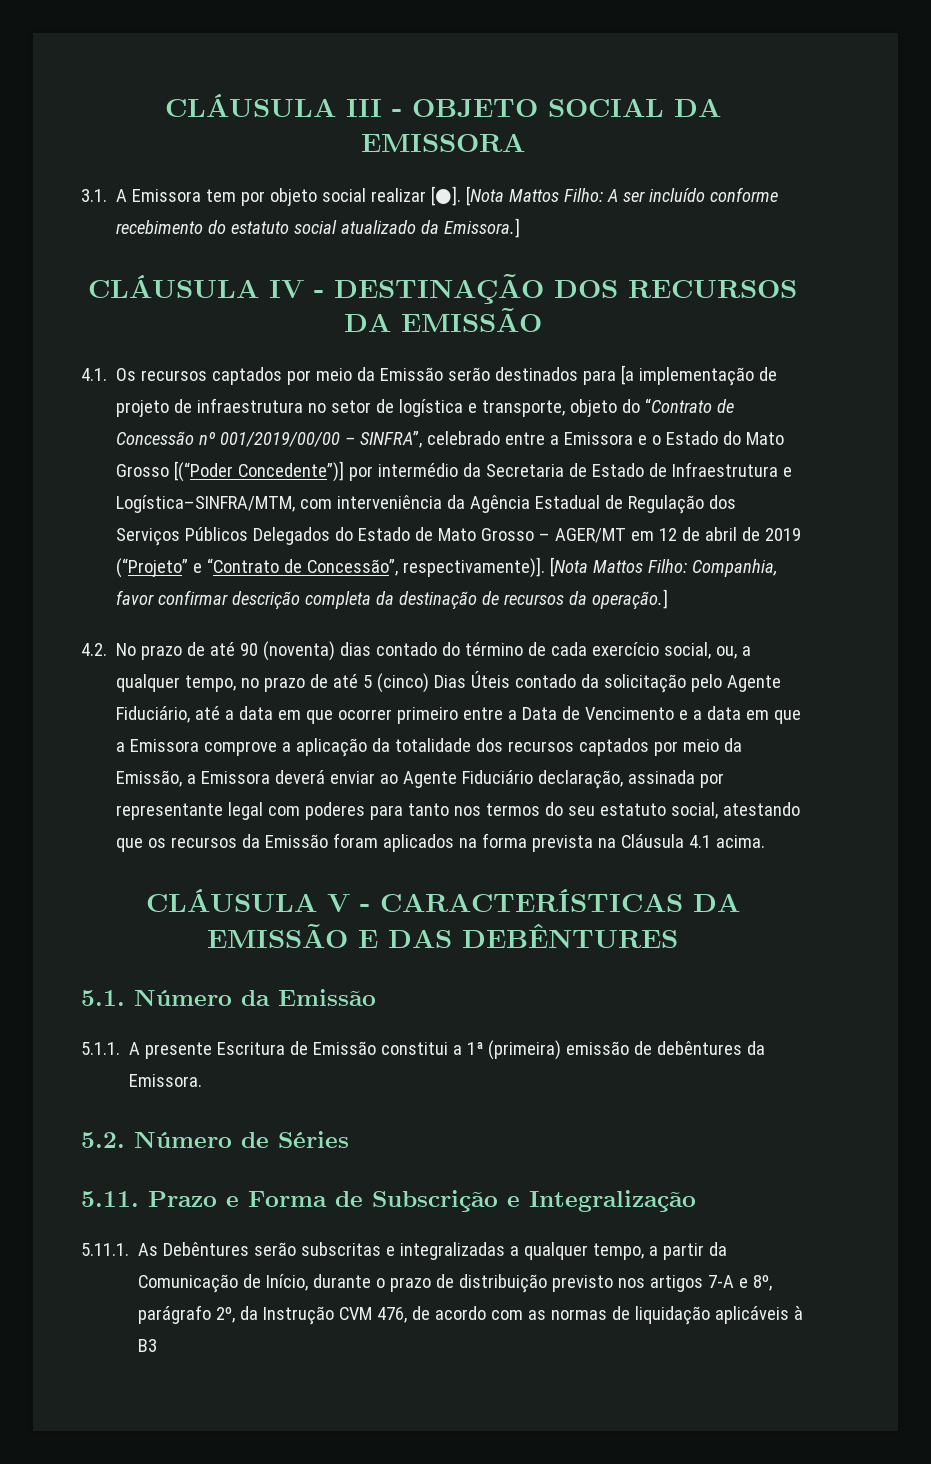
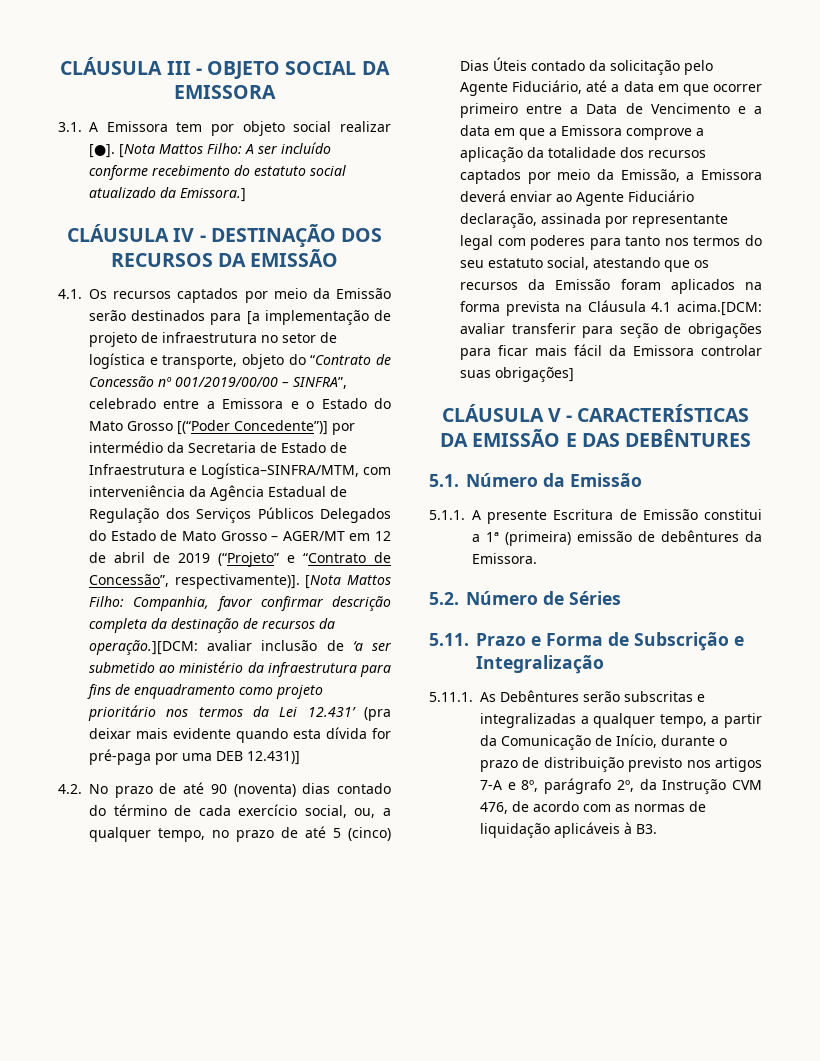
- [Nota Mattos Filho: Companhia, favor confirmar descrição completa da destinação de recursos da operação.]
+ [Nota Mattos Filho: Companhia, favor confirmar descrição completa da destinação de recursos da operação.][DCM: avaliar inclusão de ‘a ser submetido ao ministério da infraestrutura para fins de enquadramento como projeto prioritário nos termos da Lei 12.431’ (pra deixar mais evidente quando esta dívida for pré-paga por uma DEB 12.431)]
- 4.2. No prazo de até 90 (noventa) dias contado do término de cada exercício social, ou, a qualquer tempo, no prazo de até 5 (cinco) Dias Úteis contado da solicitação pelo Agente Fiduciário, até a data em que ocorrer primeiro entre a Data de Vencimento e a data em que a Emissora comprove a aplicação da totalidade dos recursos captados por meio da Emissão, a Emissora deverá enviar ao Agente Fiduciário declaração, assinada por representante legal com poderes para tanto nos termos do seu estatuto social, atestando que os recursos da Emissão foram aplicados na forma prevista na Cláusula 4.1 acima.
+ 4.2. No prazo de até 90 (noventa) dias contado do término de cada exercício social, ou, a qualquer tempo, no prazo de até 5 (cinco) Dias Úteis contado da solicitação pelo Agente Fiduciário, até a data em que ocorrer primeiro entre a Data de Vencimento e a data em que a Emissora comprove a aplicação da totalidade dos recursos captados por meio da Emissão, a Emissora deverá enviar ao Agente Fiduciário declaração, assinada por representante legal com poderes para tanto nos termos do seu estatuto social, atestando que os recursos da Emissão foram aplicados na forma prevista na Cláusula 4.1 acima.[DCM: avaliar transferir para seção de obrigações para ficar mais fácil da Emissora controlar suas obrigações]
- 5.11.1. As Debêntures serão subscritas e integralizadas a qualquer tempo, a partir da Comunicação de Início, durante o prazo de distribuição previsto nos artigos 7-A e 8º, parágrafo 2º, da Instrução CVM 476, de acordo com as normas de liquidação aplicáveis à B3
+ 5.11.1. As Debêntures serão subscritas e integralizadas a qualquer tempo, a partir da Comunicação de Início, durante o prazo de distribuição previsto nos artigos 7-A e 8º, parágrafo 2º, da Instrução CVM 476, de acordo com as normas de liquidação aplicáveis à B3.

